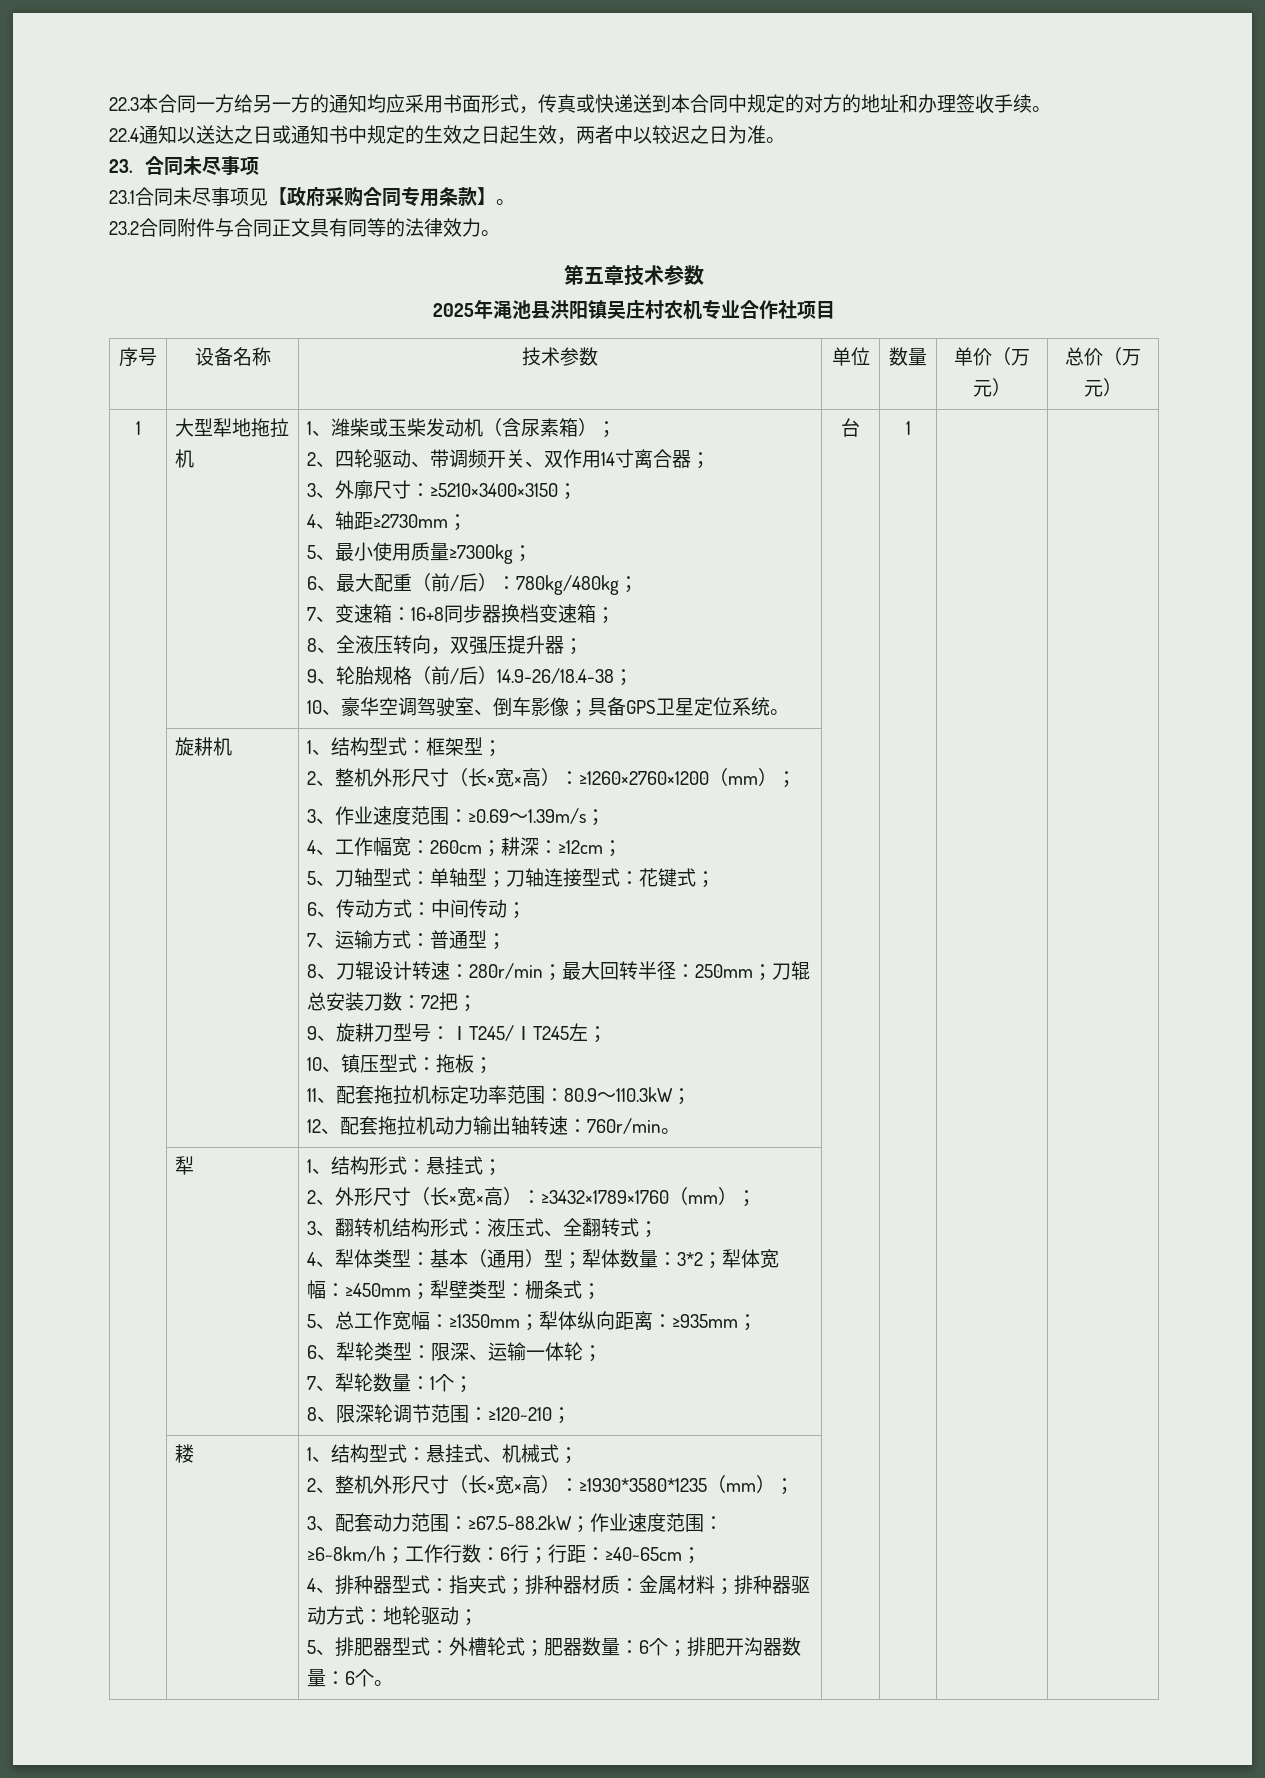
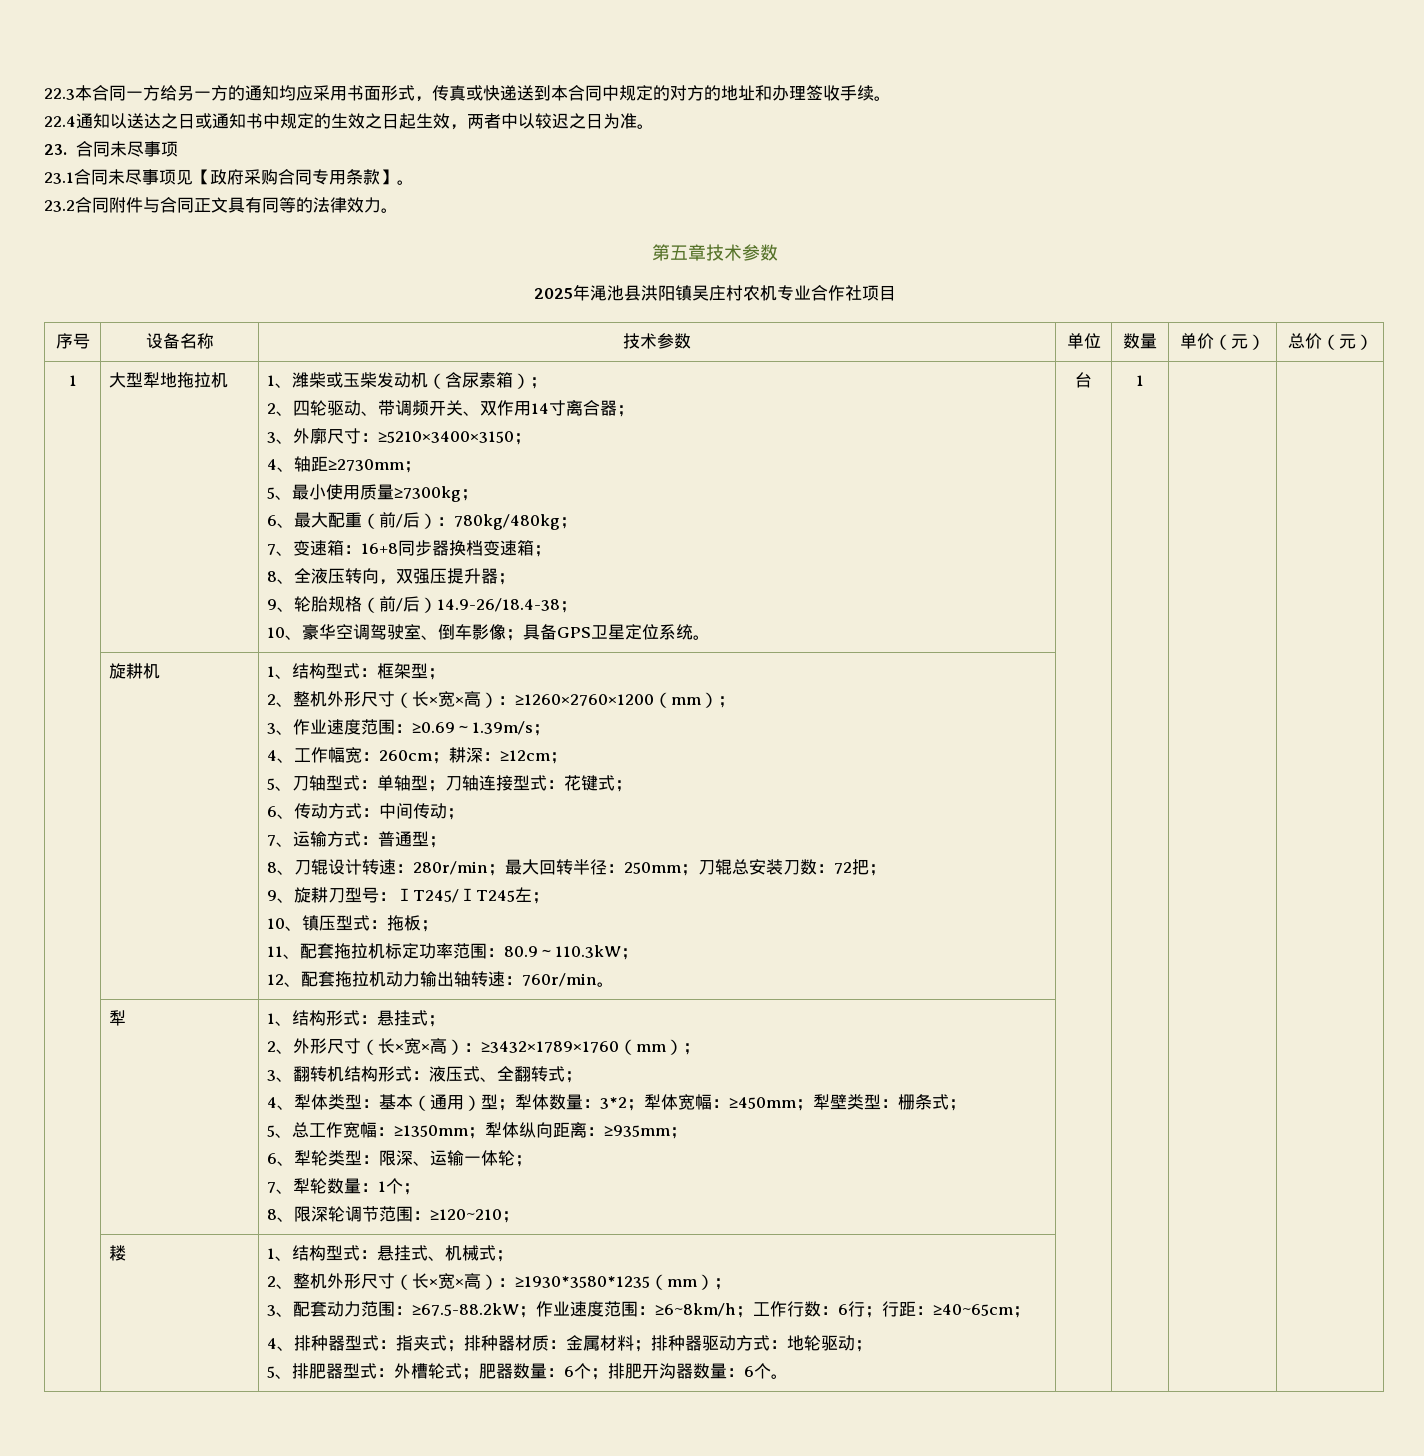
- 序号 | 设备名称 | 技术参数 | 单位 | 数量 | 单价（万元） | 总价（万元）
+ 序号 | 设备名称 | 技术参数 | 单位 | 数量 | 单价（元） | 总价（元）

